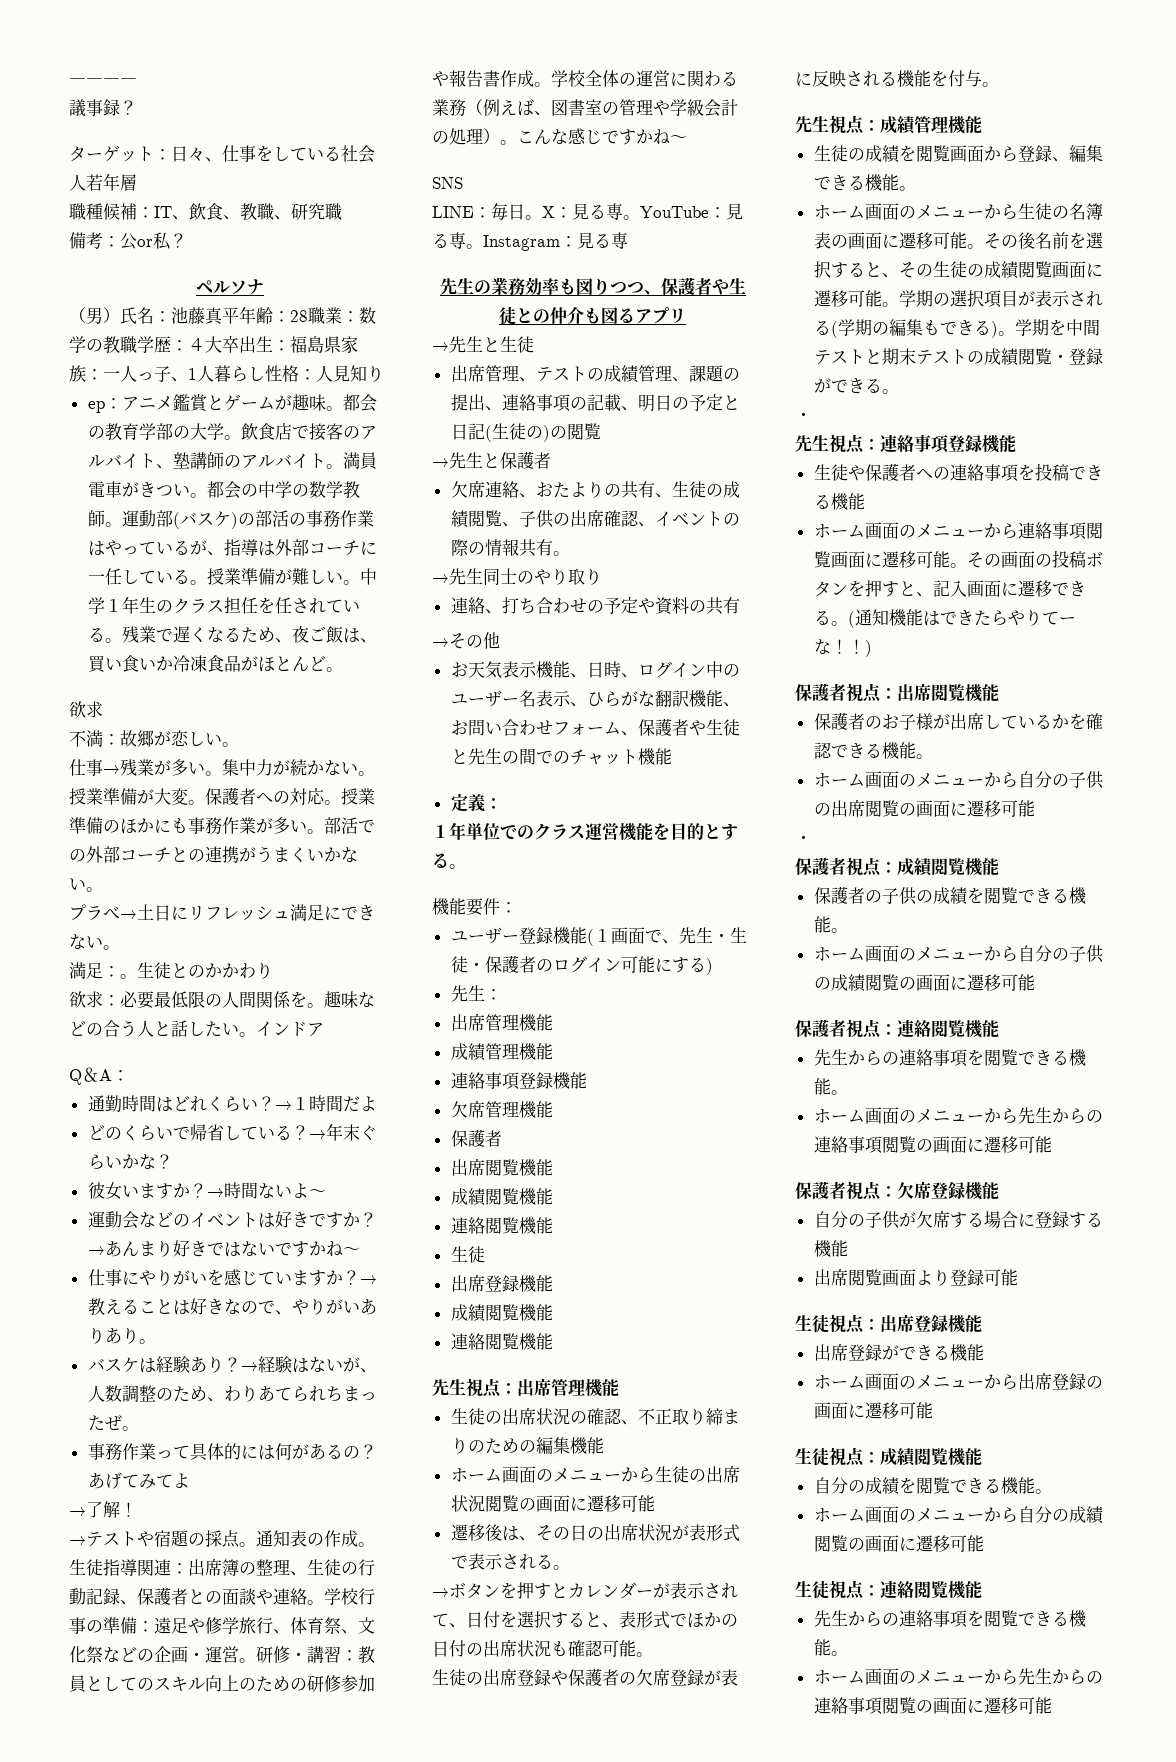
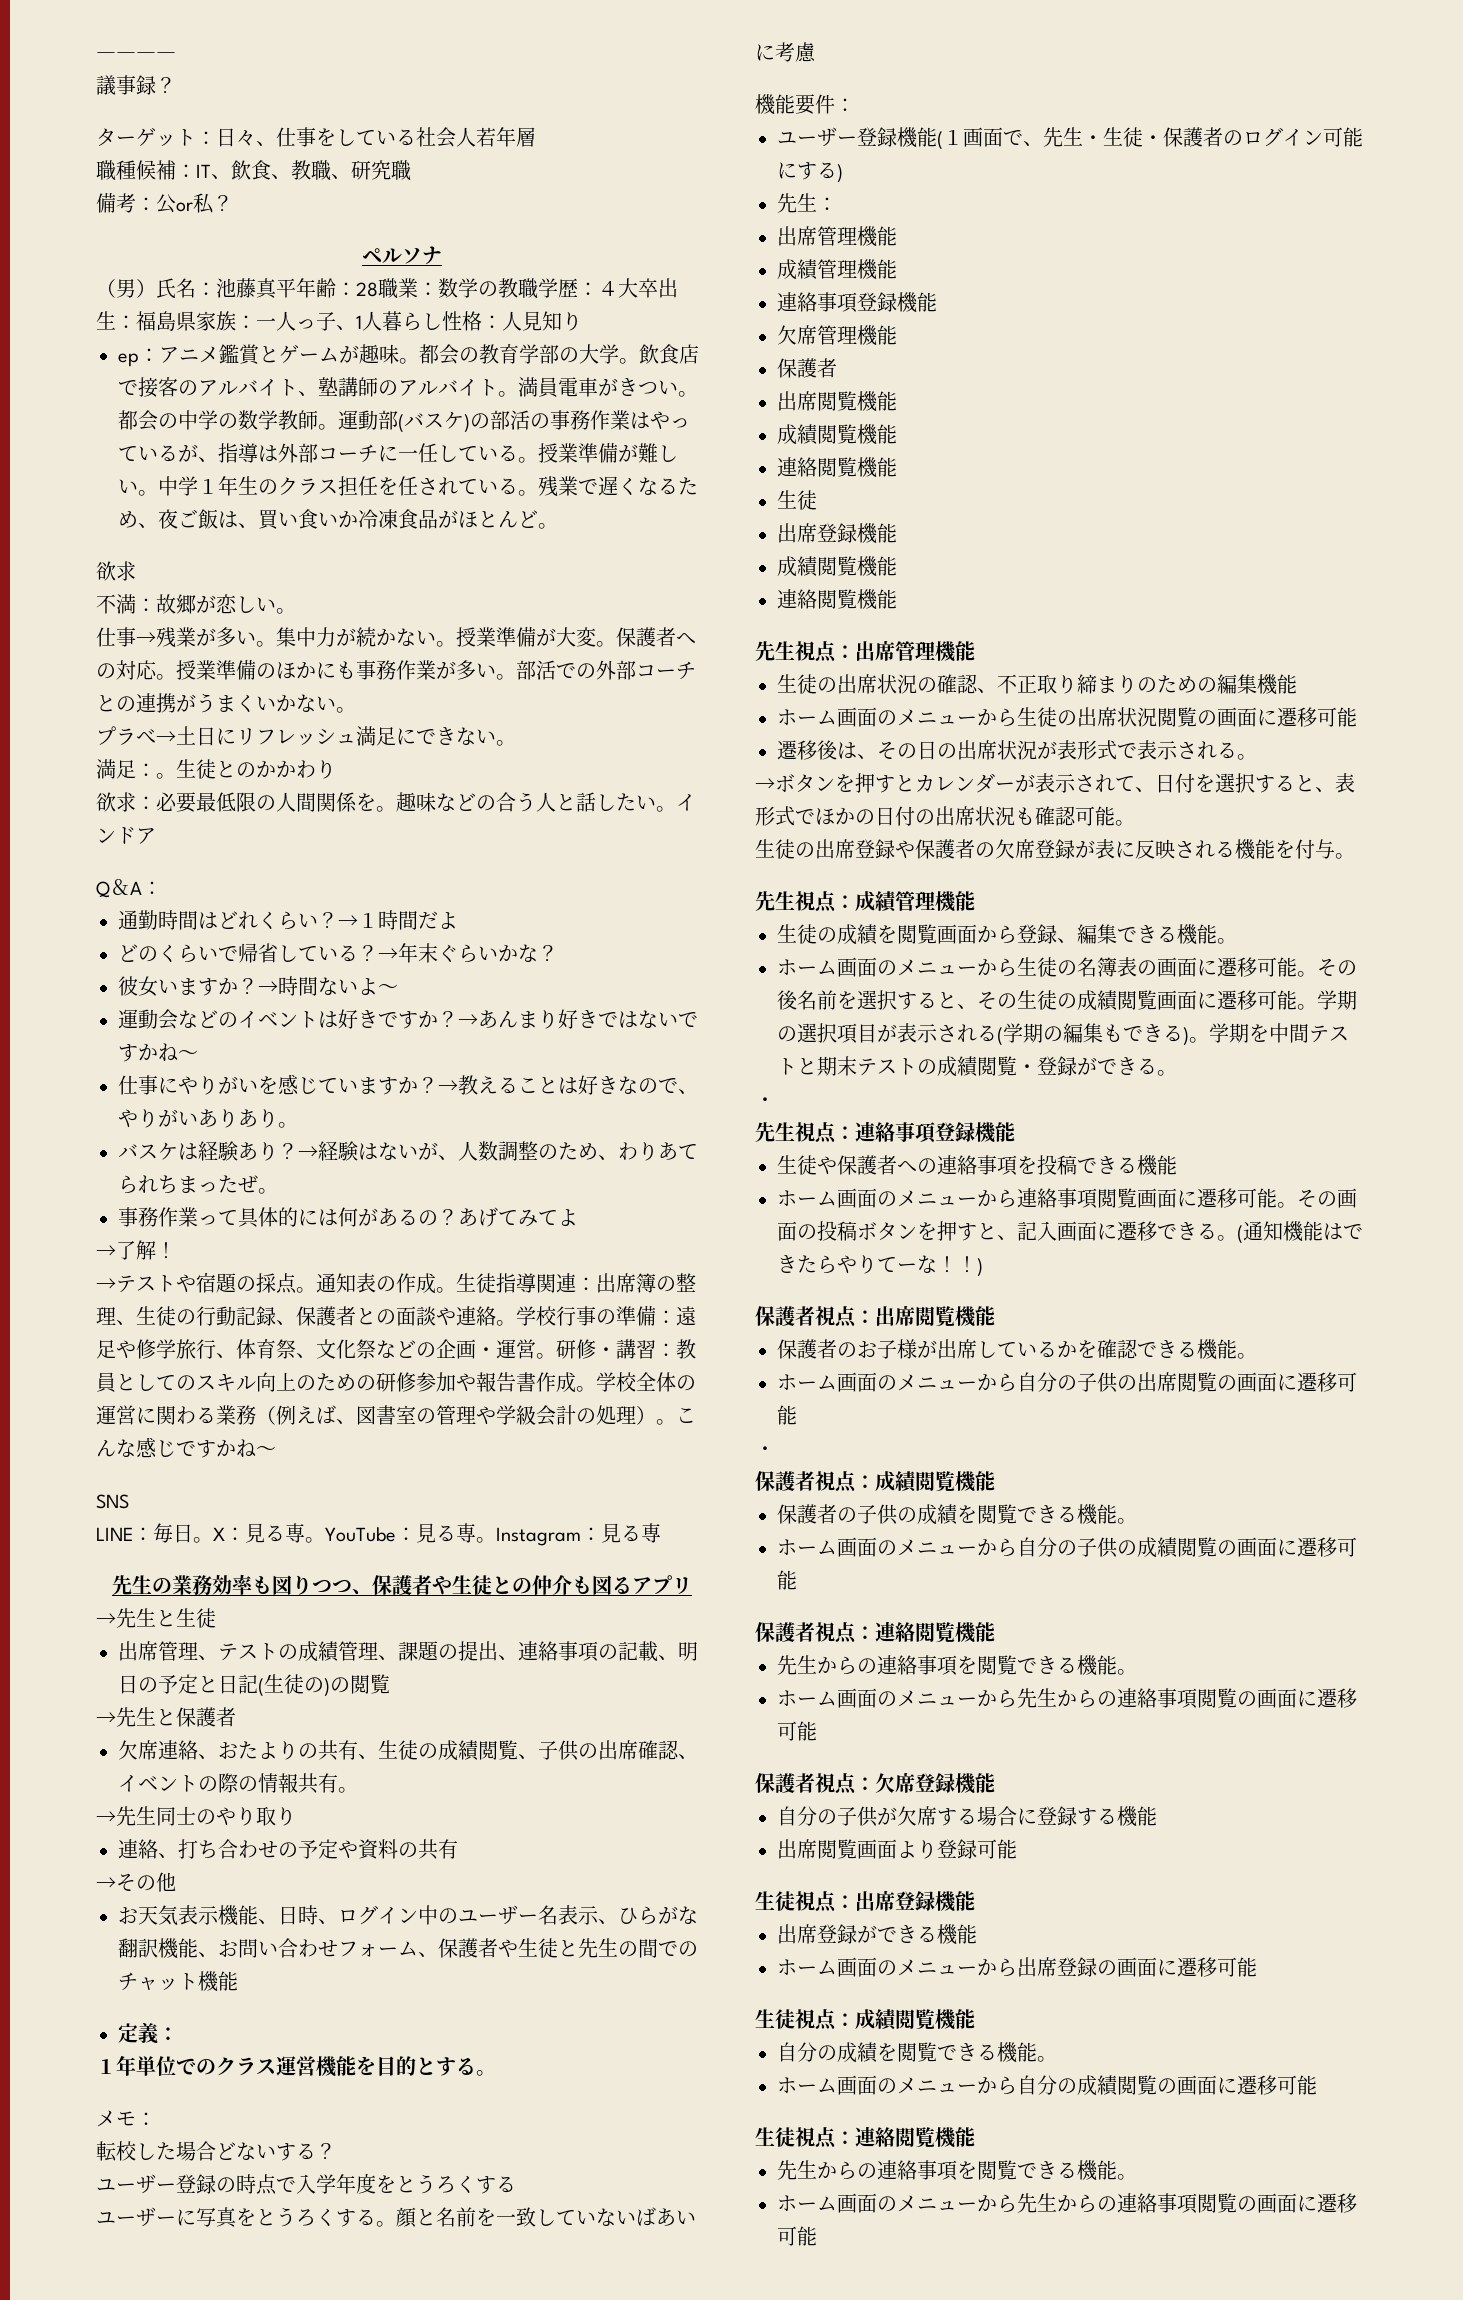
+ メモ：
+ 転校した場合どないする？
+ ユーザー登録の時点で入学年度をとうろくする
+ ユーザーに写真をとうろくする。顔と名前を一致していないばあいに考慮

